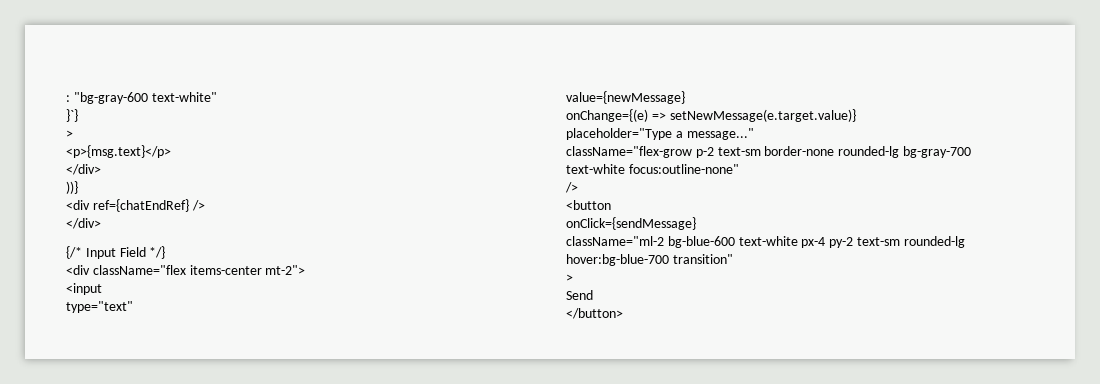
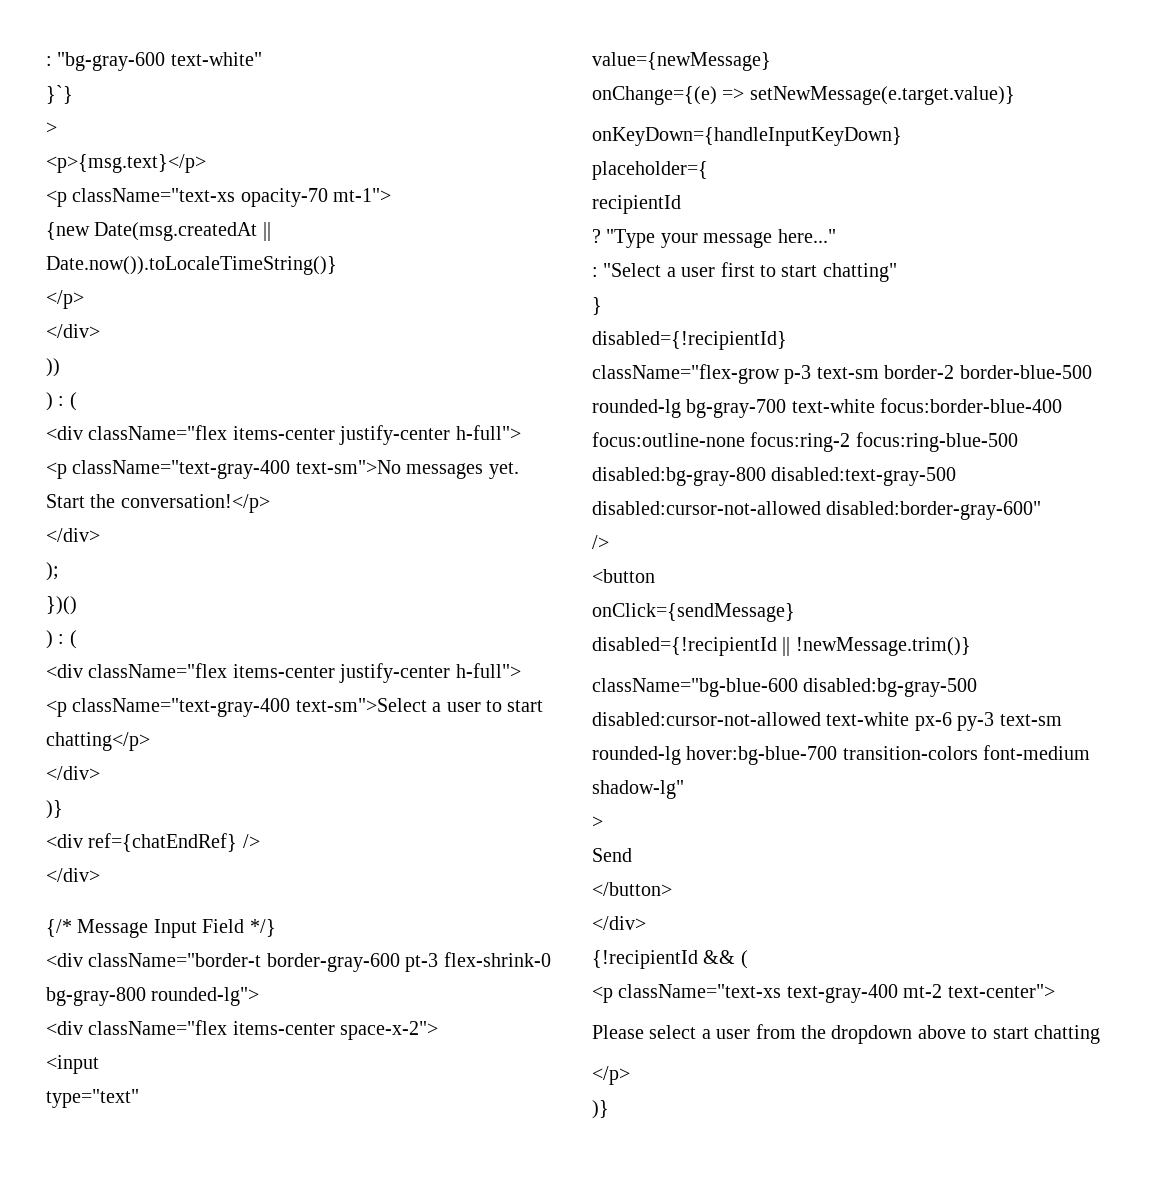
  <p>{msg.text}</p>
+ <p className="text-xs opacity-70 mt-1">
+ {new Date(msg.createdAt || Date.now()).toLocaleTimeString()}
+ </p>
  </div>
- ))}
+ ))
+ ) : (
+ <div className="flex items-center justify-center h-full">
+ <p className="text-gray-400 text-sm">No messages yet. Start the conversation!</p>
+ </div>
+ );
+ })()
+ ) : (
+ <div className="flex items-center justify-center h-full">
+ <p className="text-gray-400 text-sm">Select a user to start chatting</p>
+ </div>
+ )}
- {/* Input Field */}
+ {/* Message Input Field */}
- <div className="flex items-center mt-2">
+ <div className="border-t border-gray-600 pt-3 flex-shrink-0 bg-gray-800 rounded-lg">
+ <div className="flex items-center space-x-2">
- placeholder="Type a message..."
- className="flex-grow p-2 text-sm border-none rounded-lg bg-gray-700 text-white focus:outline-none"
+ onKeyDown={handleInputKeyDown}
+ placeholder={
+ recipientId
+ ? "Type your message here..."
+ : "Select a user first to start chatting"
+ }
+ disabled={!recipientId}
+ className="flex-grow p-3 text-sm border-2 border-blue-500 rounded-lg bg-gray-700 text-white focus:border-blue-400 focus:outline-none focus:ring-2 focus:ring-blue-500 disabled:bg-gray-800 disabled:text-gray-500 disabled:cursor-not-allowed disabled:border-gray-600"
  />
  <button
  onClick={sendMessage}
- className="ml-2 bg-blue-600 text-white px-4 py-2 text-sm rounded-lg hover:bg-blue-700 transition"
+ disabled={!recipientId || !newMessage.trim()}
+ className="bg-blue-600 disabled:bg-gray-500 disabled:cursor-not-allowed text-white px-6 py-3 text-sm rounded-lg hover:bg-blue-700 transition-colors font-medium shadow-lg"
  >
  Send
  </button>
+ </div>
+ {!recipientId && (
+ <p className="text-xs text-gray-400 mt-2 text-center">
+ Please select a user from the dropdown above to start chatting
+ </p>
+ )}

